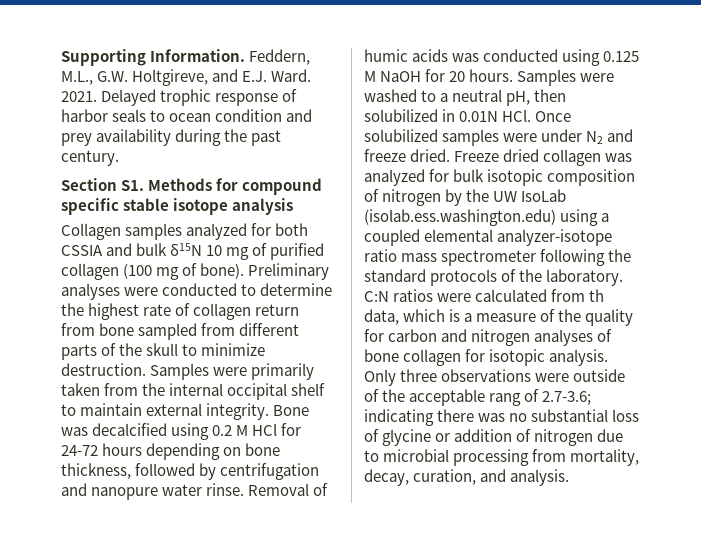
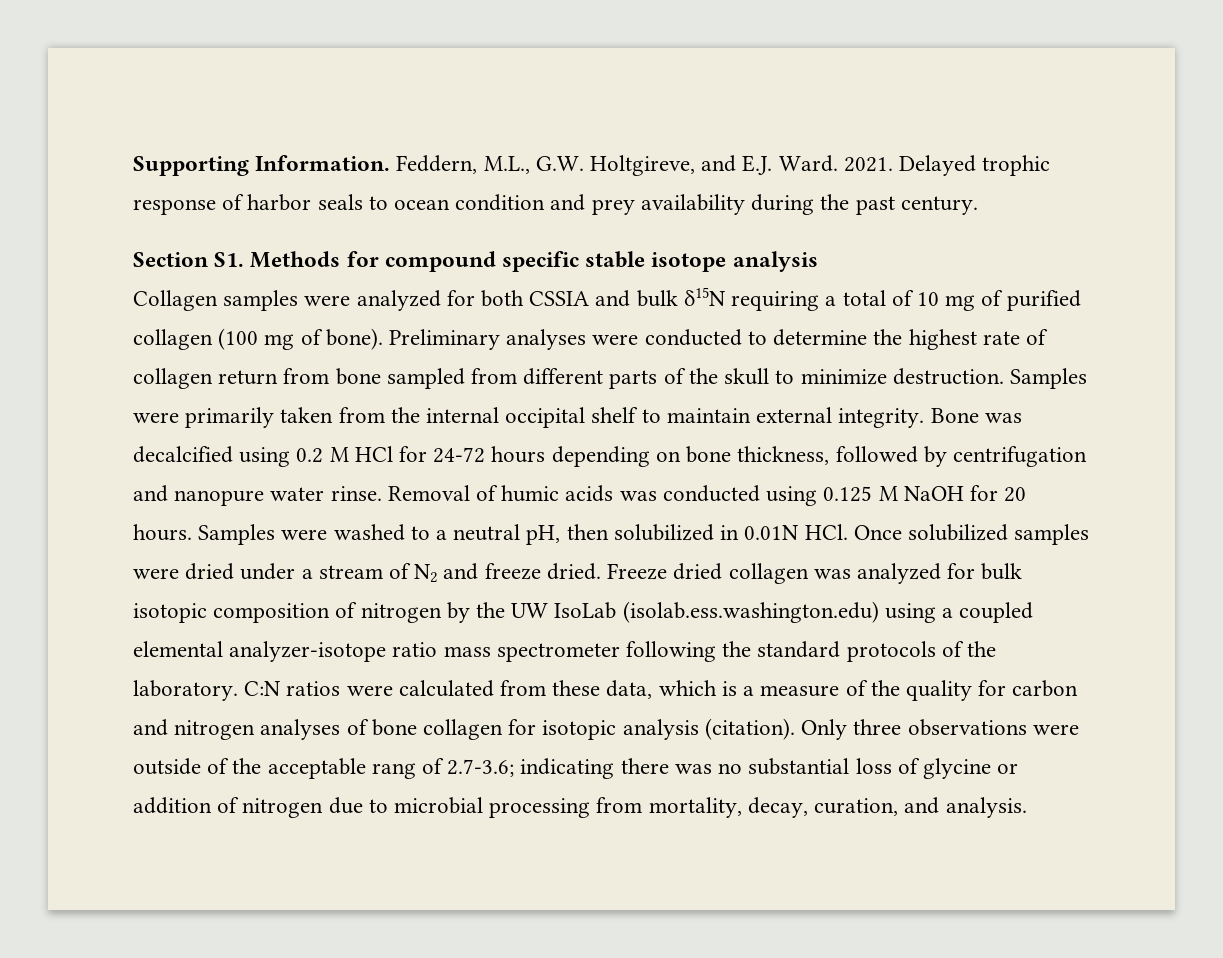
- Collagen samples analyzed for both CSSIA and bulk δ15N 10 mg of purified collagen (100 mg of bone).
+ Collagen samples were analyzed for both CSSIA and bulk δ15N requiring a total of 10 mg of purified collagen (100 mg of bone).
- Samples were washed to a neutral pH, then solubilized in 0.01N HCl. Once solubilized samples were under N2 and freeze dried.
+ Samples were washed to a neutral pH, then solubilized in 0.01N HCl. Once solubilized samples were dried under a stream of N2 and freeze dried.
- C:N ratios were calculated from th data, which is a measure of the quality for carbon and nitrogen analyses of bone collagen for isotopic analysis.
+ C:N ratios were calculated from these data, which is a measure of the quality for carbon and nitrogen analyses of bone collagen for isotopic analysis (citation).

